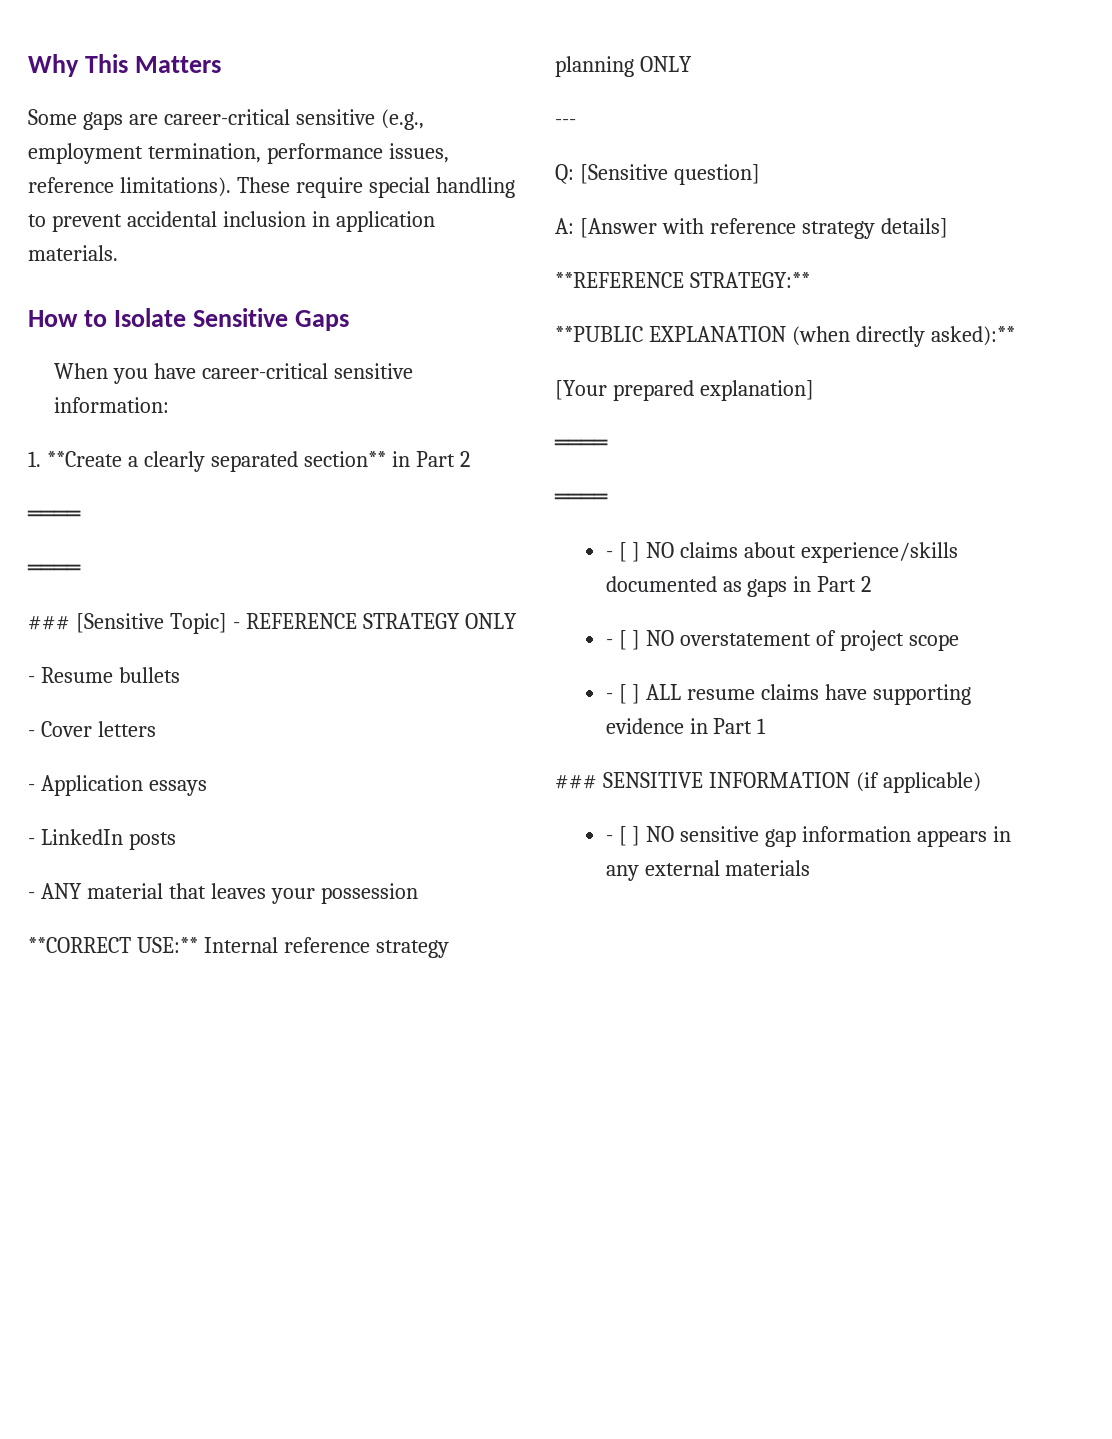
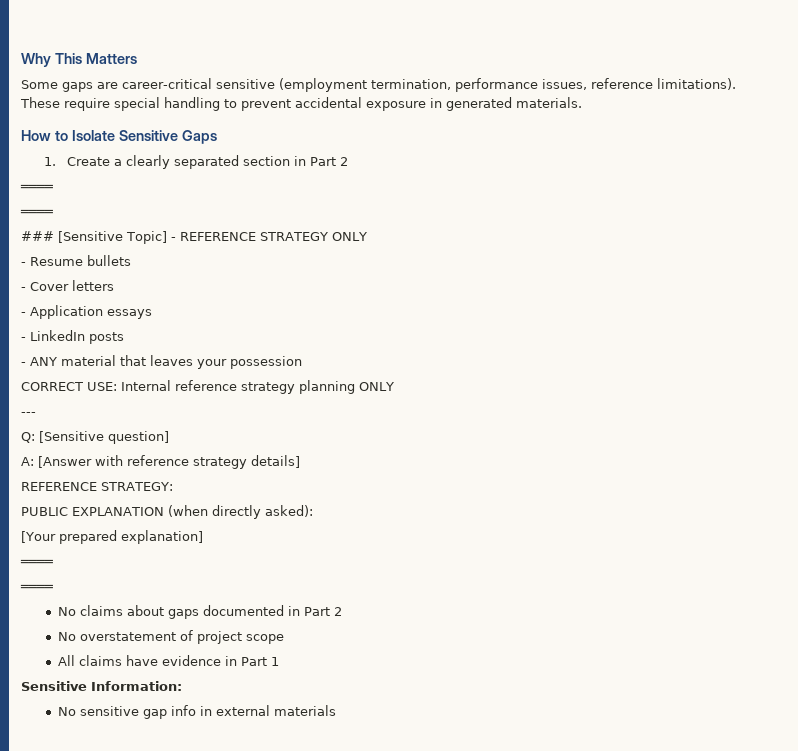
- Some gaps are career-critical sensitive (e.g., employment termination, performance issues, reference limitations).
+ Some gaps are career-critical sensitive (employment termination, performance issues, reference limitations).
- These require special handling to prevent accidental inclusion in application materials.
+ These require special handling to prevent accidental exposure in generated materials.
- When you have career-critical sensitive information:
- 1. **Create a clearly separated section** in Part 2
+ 1. Create a clearly separated section in Part 2
- **CORRECT USE:** Internal reference strategy planning ONLY
+ CORRECT USE: Internal reference strategy planning ONLY
- **REFERENCE STRATEGY:**
- **PUBLIC EXPLANATION (when directly asked):**
+ REFERENCE STRATEGY:
+ PUBLIC EXPLANATION (when directly asked):
- - [ ] NO claims about experience/skills documented as gaps in Part 2
- - [ ] NO overstatement of project scope
+ No claims about gaps documented in Part 2
+ No overstatement of project scope
- - [ ] ALL resume claims have supporting evidence in Part 1
+ All claims have evidence in Part 1
- ### SENSITIVE INFORMATION (if applicable)
- - [ ] NO sensitive gap information appears in any external materials
+ Sensitive Information:
+ No sensitive gap info in external materials

